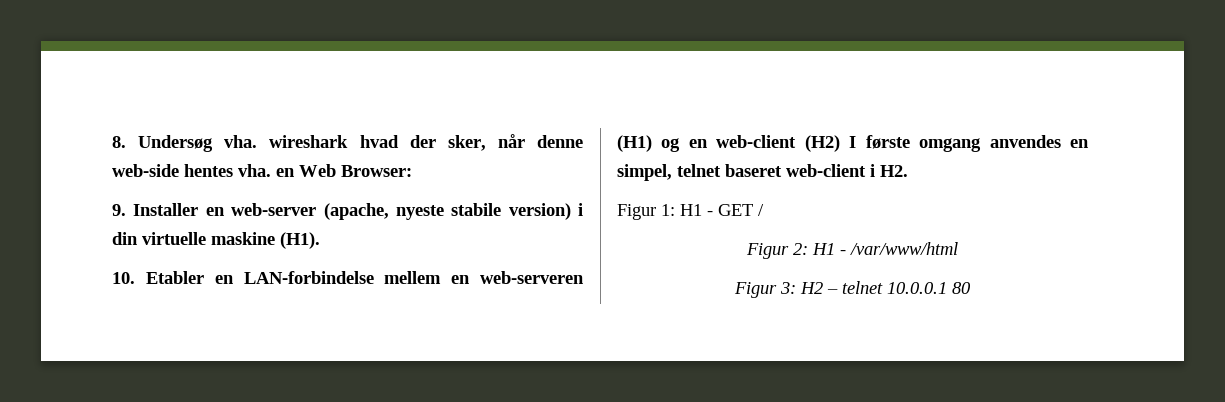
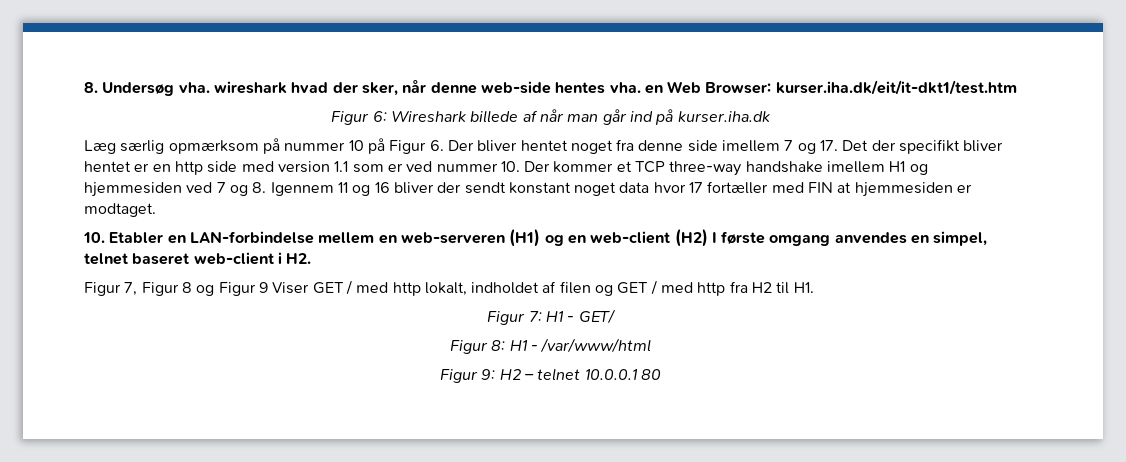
- 8. Undersøg vha. wireshark hvad der sker, når denne web-side hentes vha. en Web Browser:
- 9. Installer en web-server (apache, nyeste stabile version) i din virtuelle maskine (H1).
+ 8. Undersøg vha. wireshark hvad der sker, når denne web-side hentes vha. en Web Browser: kurser.iha.dk/eit/it-dkt1/test.htm
+ Figur 6: Wireshark billede af når man går ind på kurser.iha.dk
+ Læg særlig opmærksom på nummer 10 på Figur 6. Der bliver hentet noget fra denne side imellem 7 og 17. Det der specifikt bliver hentet er en http side med version 1.1 som er ved nummer 10. Der kommer et TCP three-way handshake imellem H1 og hjemmesiden ved 7 og 8. Igennem 11 og 16 bliver der sendt konstant noget data hvor 17 fortæller med FIN at hjemmesiden er modtaget.
- Figur 1: H1 - GET /
- Figur 2: H1 - /var/www/html
+ Figur 7, Figur 8 og Figur 9 Viser GET / med http lokalt, indholdet af filen og GET / med http fra H2 til H1.
+ Figur 7: H1 - GET/
+ Figur 8: H1 - /var/www/html
- Figur 3: H2 – telnet 10.0.0.1 80
+ Figur 9: H2 – telnet 10.0.0.1 80

